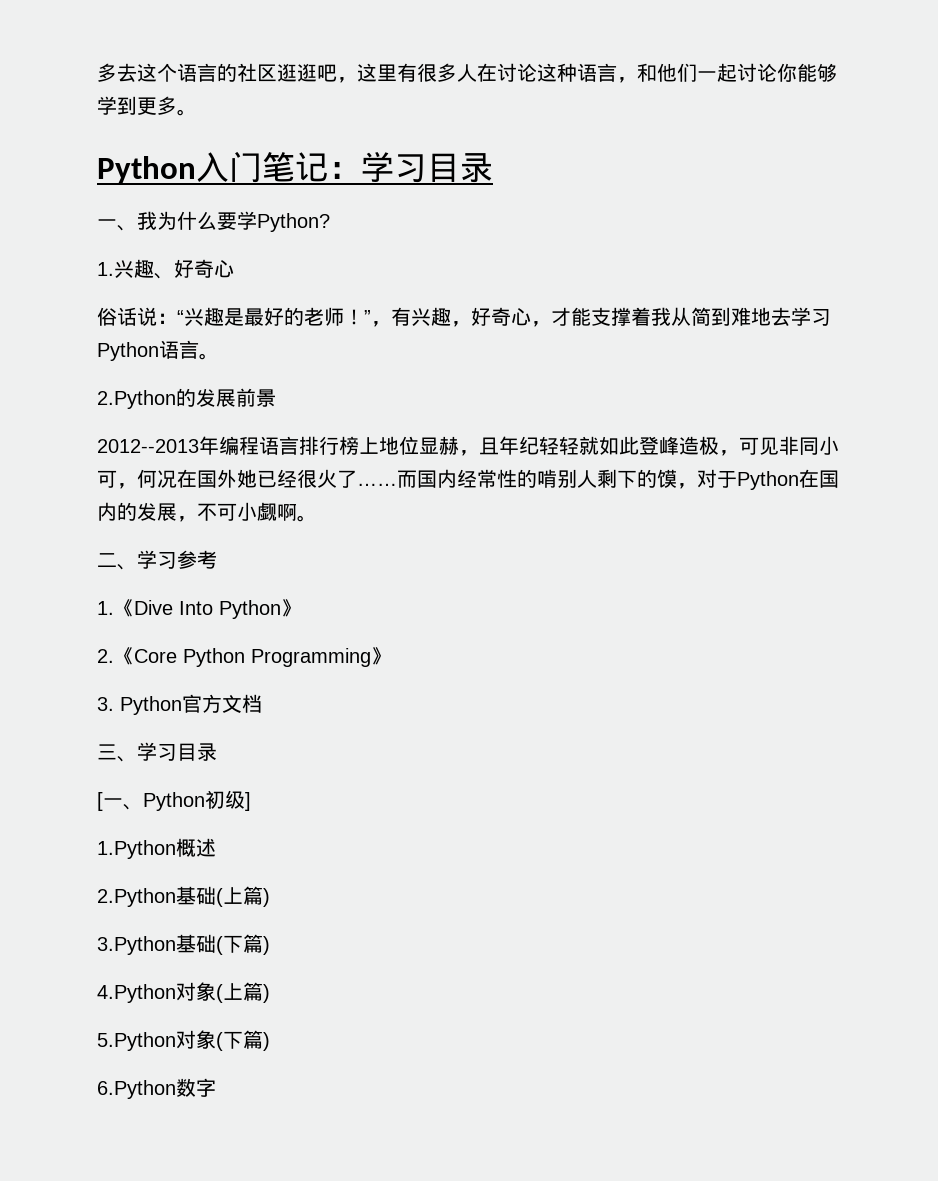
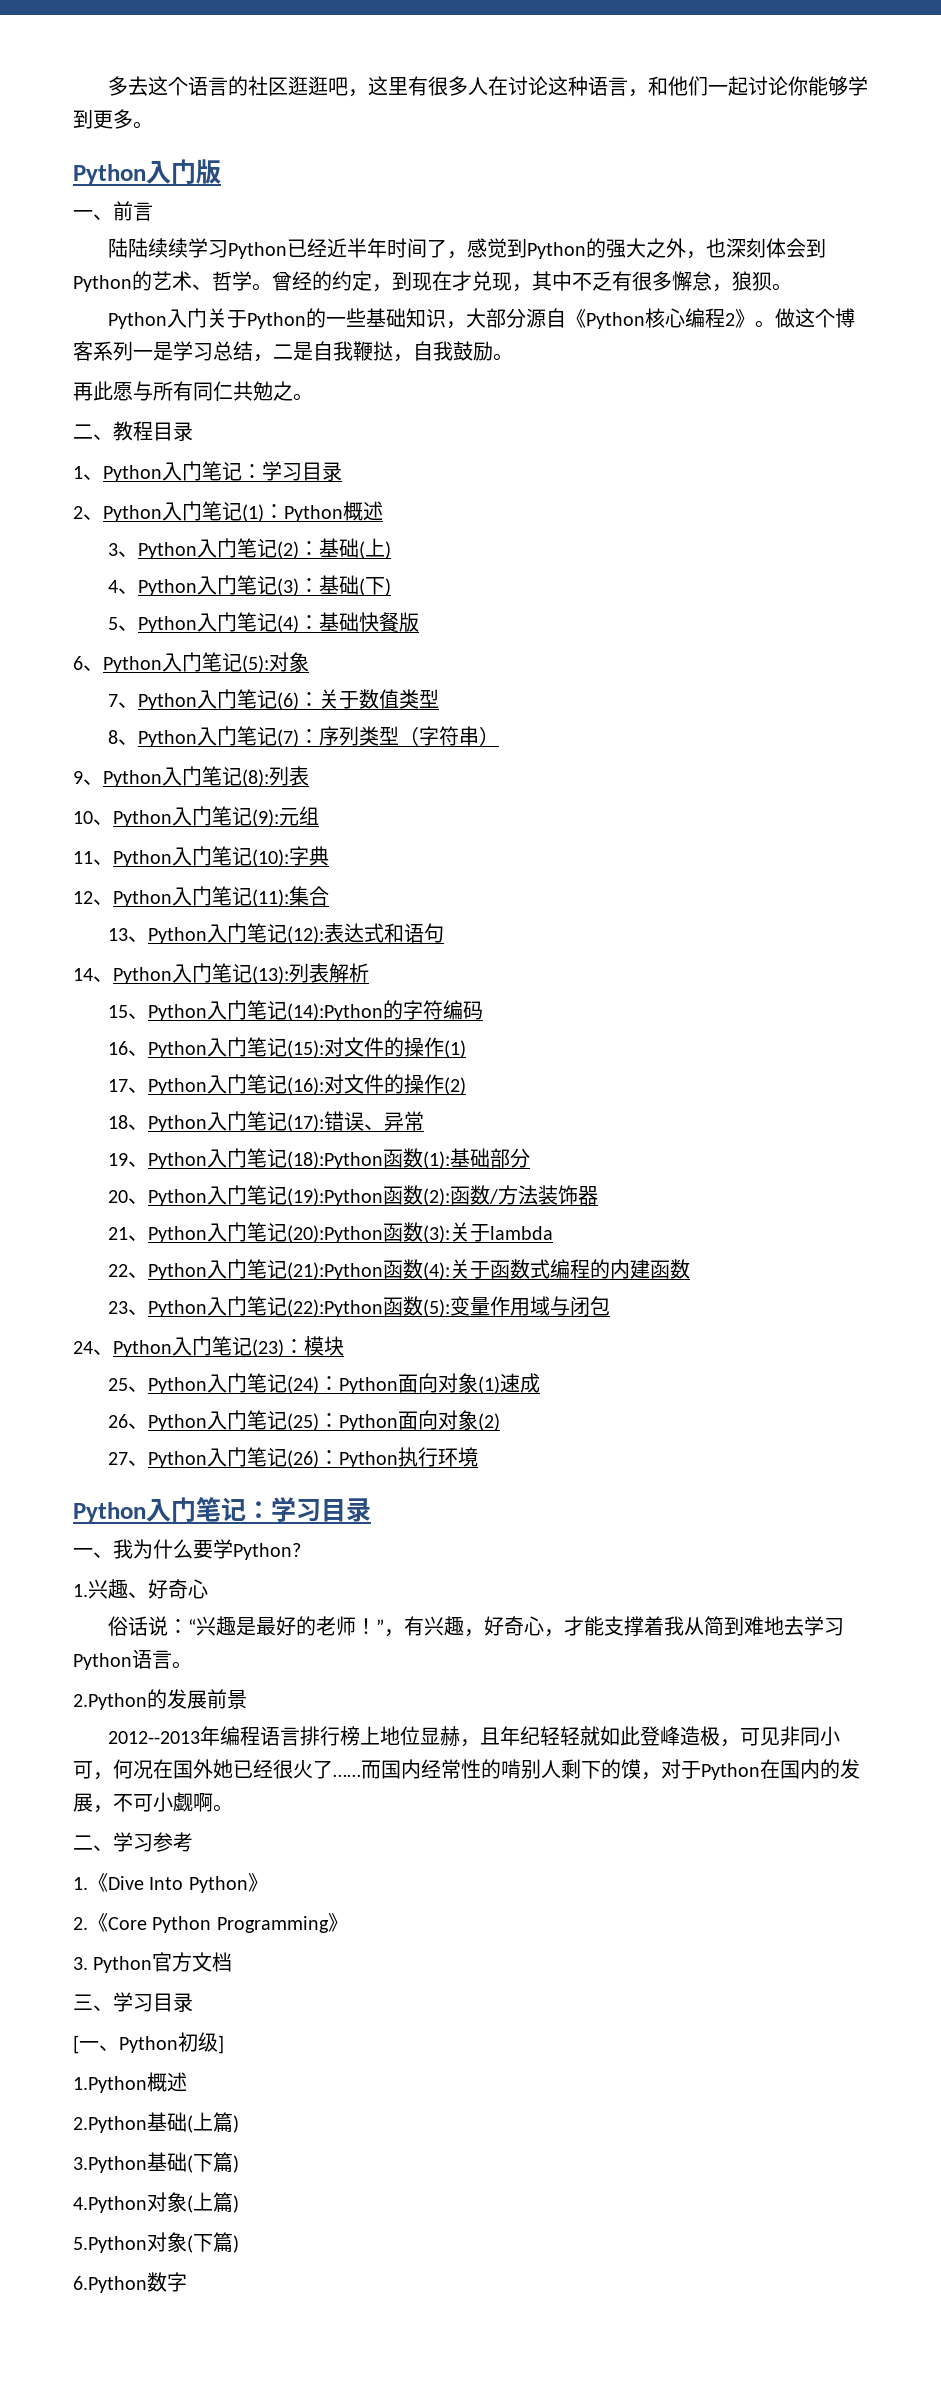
+ Python入门版
+ 一、前言
+ 陆陆续续学习Python已经近半年时间了，感觉到Python的强大之外，也深刻体会到Python的艺术、哲学。曾经的约定，到现在才兑现，其中不乏有很多懈怠，狼狈。
+ Python入门关于Python的一些基础知识，大部分源自《Python核心编程2》。做这个博客系列一是学习总结，二是自我鞭挞，自我鼓励。
+ 再此愿与所有同仁共勉之。
+ 二、教程目录
+ 1、Python入门笔记：学习目录
+ 2、Python入门笔记(1)：Python概述
+ 3、Python入门笔记(2)：基础(上)
+ 4、Python入门笔记(3)：基础(下)
+ 5、Python入门笔记(4)：基础快餐版
+ 6、Python入门笔记(5):对象
+ 7、Python入门笔记(6)：关于数值类型
+ 8、Python入门笔记(7)：序列类型（字符串）
+ 9、Python入门笔记(8):列表
+ 10、Python入门笔记(9):元组
+ 11、Python入门笔记(10):字典
+ 12、Python入门笔记(11):集合
+ 13、Python入门笔记(12):表达式和语句
+ 14、Python入门笔记(13):列表解析
+ 15、Python入门笔记(14):Python的字符编码
+ 16、Python入门笔记(15):对文件的操作(1)
+ 17、Python入门笔记(16):对文件的操作(2)
+ 18、Python入门笔记(17):错误、异常
+ 19、Python入门笔记(18):Python函数(1):基础部分
+ 20、Python入门笔记(19):Python函数(2):函数/方法装饰器
+ 21、Python入门笔记(20):Python函数(3):关于lambda
+ 22、Python入门笔记(21):Python函数(4):关于函数式编程的内建函数
+ 23、Python入门笔记(22):Python函数(5):变量作用域与闭包
+ 24、Python入门笔记(23)：模块
+ 25、Python入门笔记(24)：Python面向对象(1)速成
+ 26、Python入门笔记(25)：Python面向对象(2)
+ 27、Python入门笔记(26)：Python执行环境

